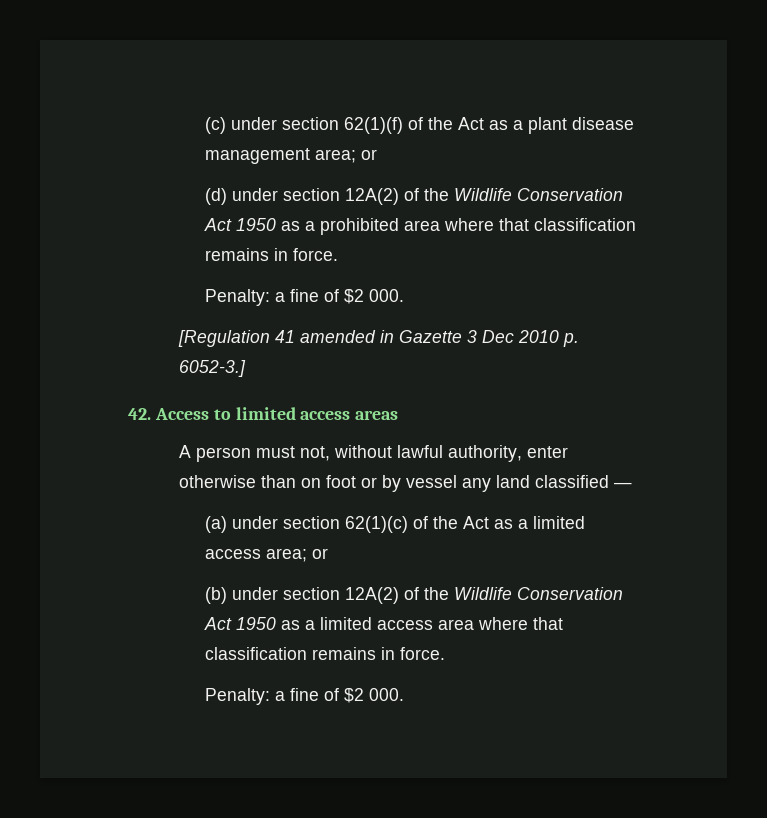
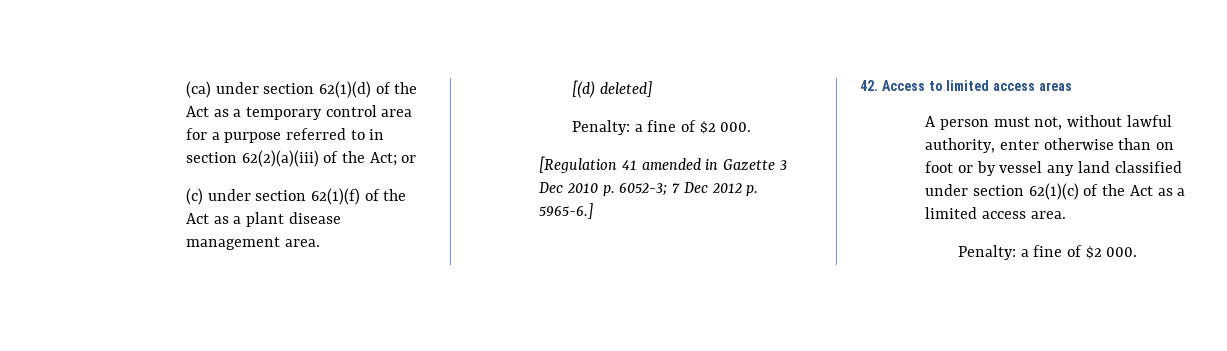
+ (ca) under section 62(1)(d) of the Act as a temporary control area for a purpose referred to in section 62(2)(a)(iii) of the Act; or
- (c) under section 62(1)(f) of the Act as a plant disease management area; or
- (d) under section 12A(2) of the Wildlife Conservation Act 1950 as a prohibited area where that classification remains in force.
+ (c) under section 62(1)(f) of the Act as a plant disease management area.
+ [(d) deleted]
- [Regulation 41 amended in Gazette 3 Dec 2010 p. 6052-3.]
+ [Regulation 41 amended in Gazette 3 Dec 2010 p. 6052-3; 7 Dec 2012 p. 5965-6.]
- A person must not, without lawful authority, enter otherwise than on foot or by vessel any land classified —
- (a) under section 62(1)(c) of the Act as a limited access area; or
- (b) under section 12A(2) of the Wildlife Conservation Act 1950 as a limited access area where that classification remains in force.
+ A person must not, without lawful authority, enter otherwise than on foot or by vessel any land classified under section 62(1)(c) of the Act as a limited access area.

